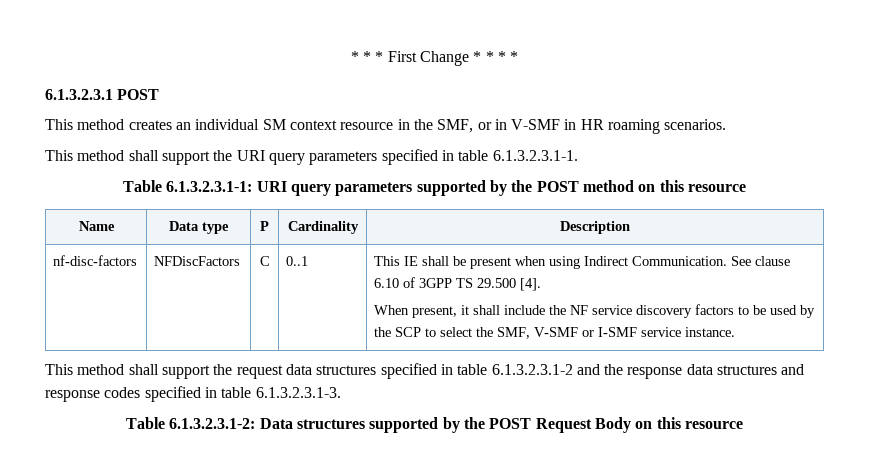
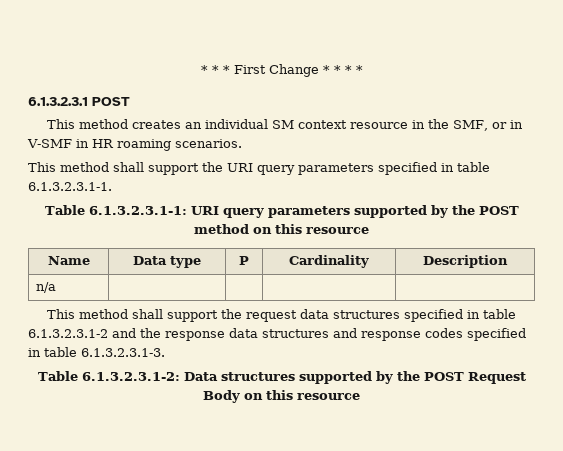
- nf-disc-factors | NFDiscFactors | C | 0..1 | This IE shall be present when using Indirect Communication. See clause 6.10 of 3GPP TS 29.500 [4].
- When present, it shall include the NF service discovery factors to be used by the SCP to select the SMF, V-SMF or I-SMF service instance.
+ n/a

